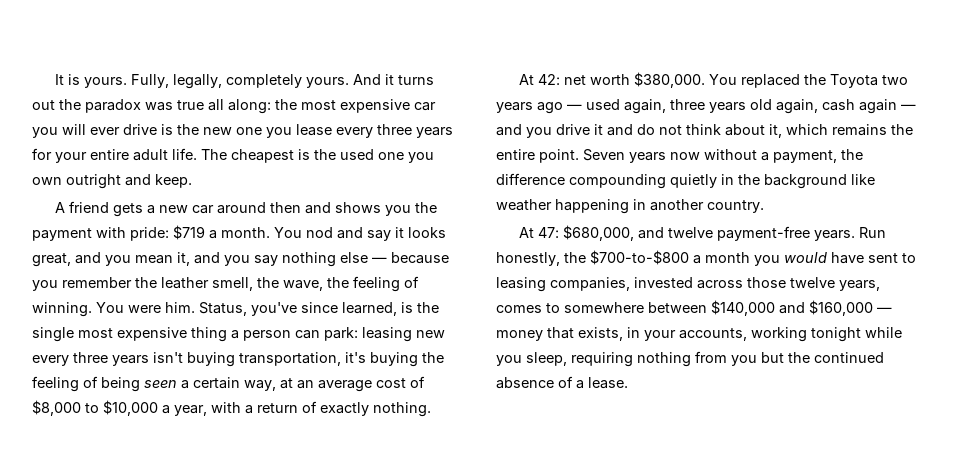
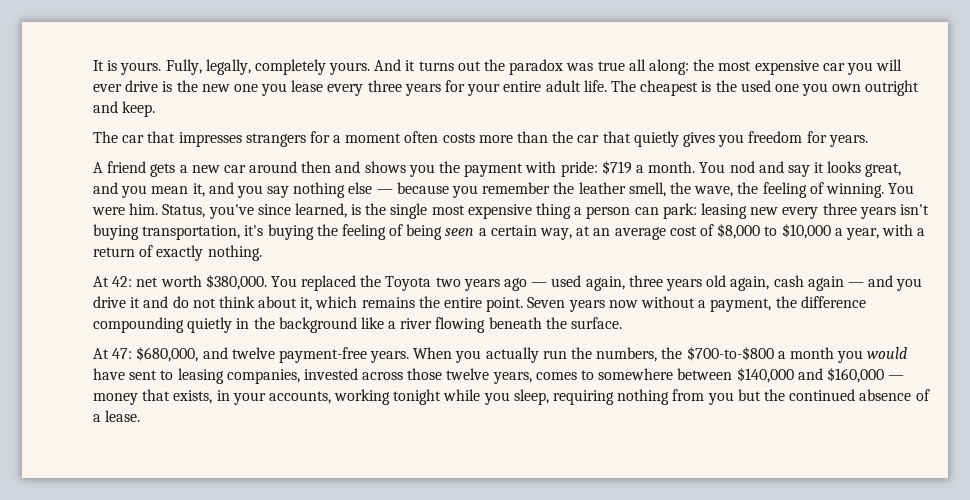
+ The car that impresses strangers for a moment often costs more than the car that quietly gives you freedom for years.
- Seven years now without a payment, the difference compounding quietly in the background like weather happening in another country.
+ Seven years now without a payment, the difference compounding quietly in the background like a river flowing beneath the surface.
- Run honestly, the $700-to-$800 a month you would have sent to leasing companies, invested across those twelve years, comes to somewhere between $140,000 and $160,000 — money that exists, in your accounts, working tonight while you sleep, requiring nothing from you but the continued absence of a lease.
+ When you actually run the numbers, the $700-to-$800 a month you would have sent to leasing companies, invested across those twelve years, comes to somewhere between $140,000 and $160,000 — money that exists, in your accounts, working tonight while you sleep, requiring nothing from you but the continued absence of a lease.

